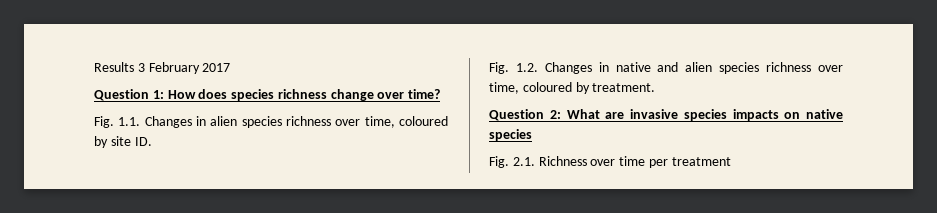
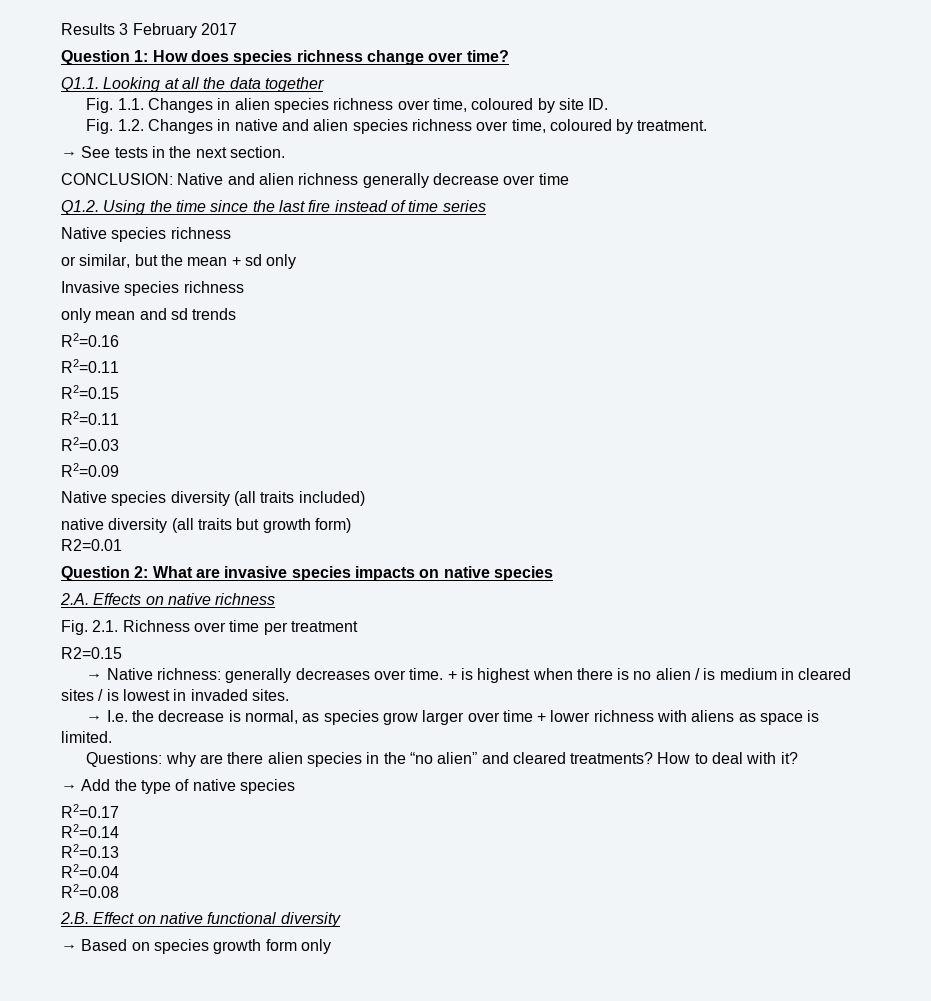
+ Q1.1. Looking at all the data together
+ → See tests in the next section.
+ CONCLUSION: Native and alien richness generally decrease over time
+ Q1.2. Using the time since the last fire instead of time series
+ Native species richness
+ or similar, but the mean + sd only
+ Invasive species richness
+ only mean and sd trends
+ R2=0.16
+ R2=0.11
+ R2=0.15
+ R2=0.11
+ R2=0.03
+ R2=0.09
+ Native species diversity (all traits included)
+ native diversity (all traits but growth form)
+ R2=0.01
+ 2.A. Effects on native richness
  Fig. 2.1. Richness over time per treatment
+ R2=0.15
+ → Native richness: generally decreases over time. + is highest when there is no alien / is medium in cleared sites / is lowest in invaded sites.
+ → I.e. the decrease is normal, as species grow larger over time + lower richness with aliens as space is limited.
+ Questions: why are there alien species in the “no alien” and cleared treatments? How to deal with it?
+ → Add the type of native species
+ R2=0.17
+ R2=0.14
+ R2=0.13
+ R2=0.04
+ R2=0.08
+ 2.B. Effect on native functional diversity
+ → Based on species growth form only

